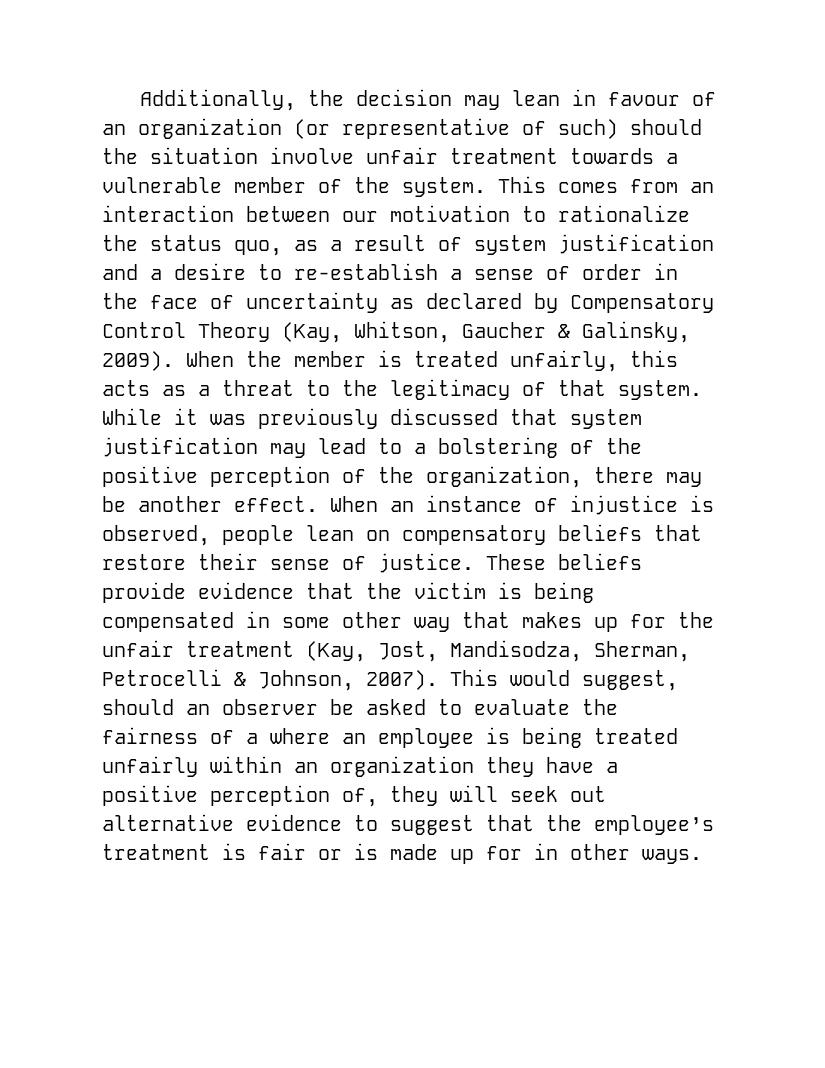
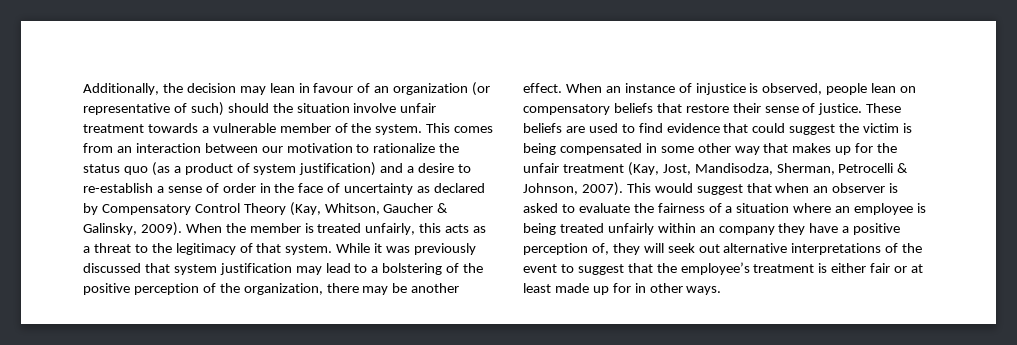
- This comes from an interaction between our motivation to rationalize the status quo, as a result of system justification and a desire to re-establish a sense of order in the face of uncertainty as declared by Compensatory Control Theory (Kay, Whitson, Gaucher & Galinsky, 2009).
+ This comes from an interaction between our motivation to rationalize the status quo (as a product of system justification) and a desire to re-establish a sense of order in the face of uncertainty as declared by Compensatory Control Theory (Kay, Whitson, Gaucher & Galinsky, 2009).
- These beliefs provide evidence that the victim is being compensated in some other way that makes up for the unfair treatment (Kay, Jost, Mandisodza, Sherman, Petrocelli & Johnson, 2007).
+ These beliefs are used to find evidence that could suggest the victim is being compensated in some other way that makes up for the unfair treatment (Kay, Jost, Mandisodza, Sherman, Petrocelli & Johnson, 2007).
- This would suggest, should an observer be asked to evaluate the fairness of a where an employee is being treated unfairly within an organization they have a positive perception of, they will seek out alternative evidence to suggest that the employee’s treatment is fair or is made up for in other ways.
+ This would suggest that when an observer is asked to evaluate the fairness of a situation where an employee is being treated unfairly within an company they have a positive perception of, they will seek out alternative interpretations of the event to suggest that the employee’s treatment is either fair or at least made up for in other ways.

